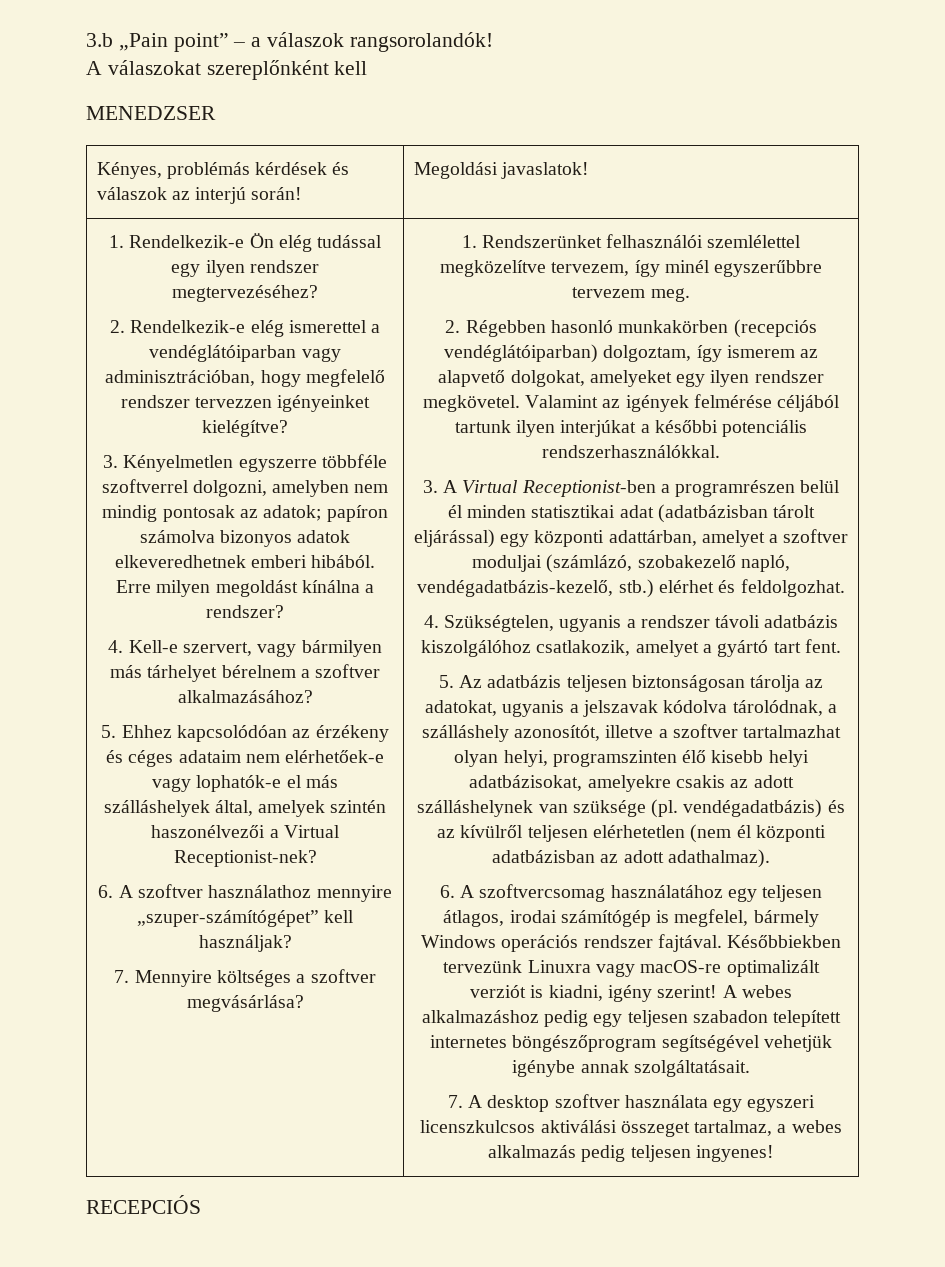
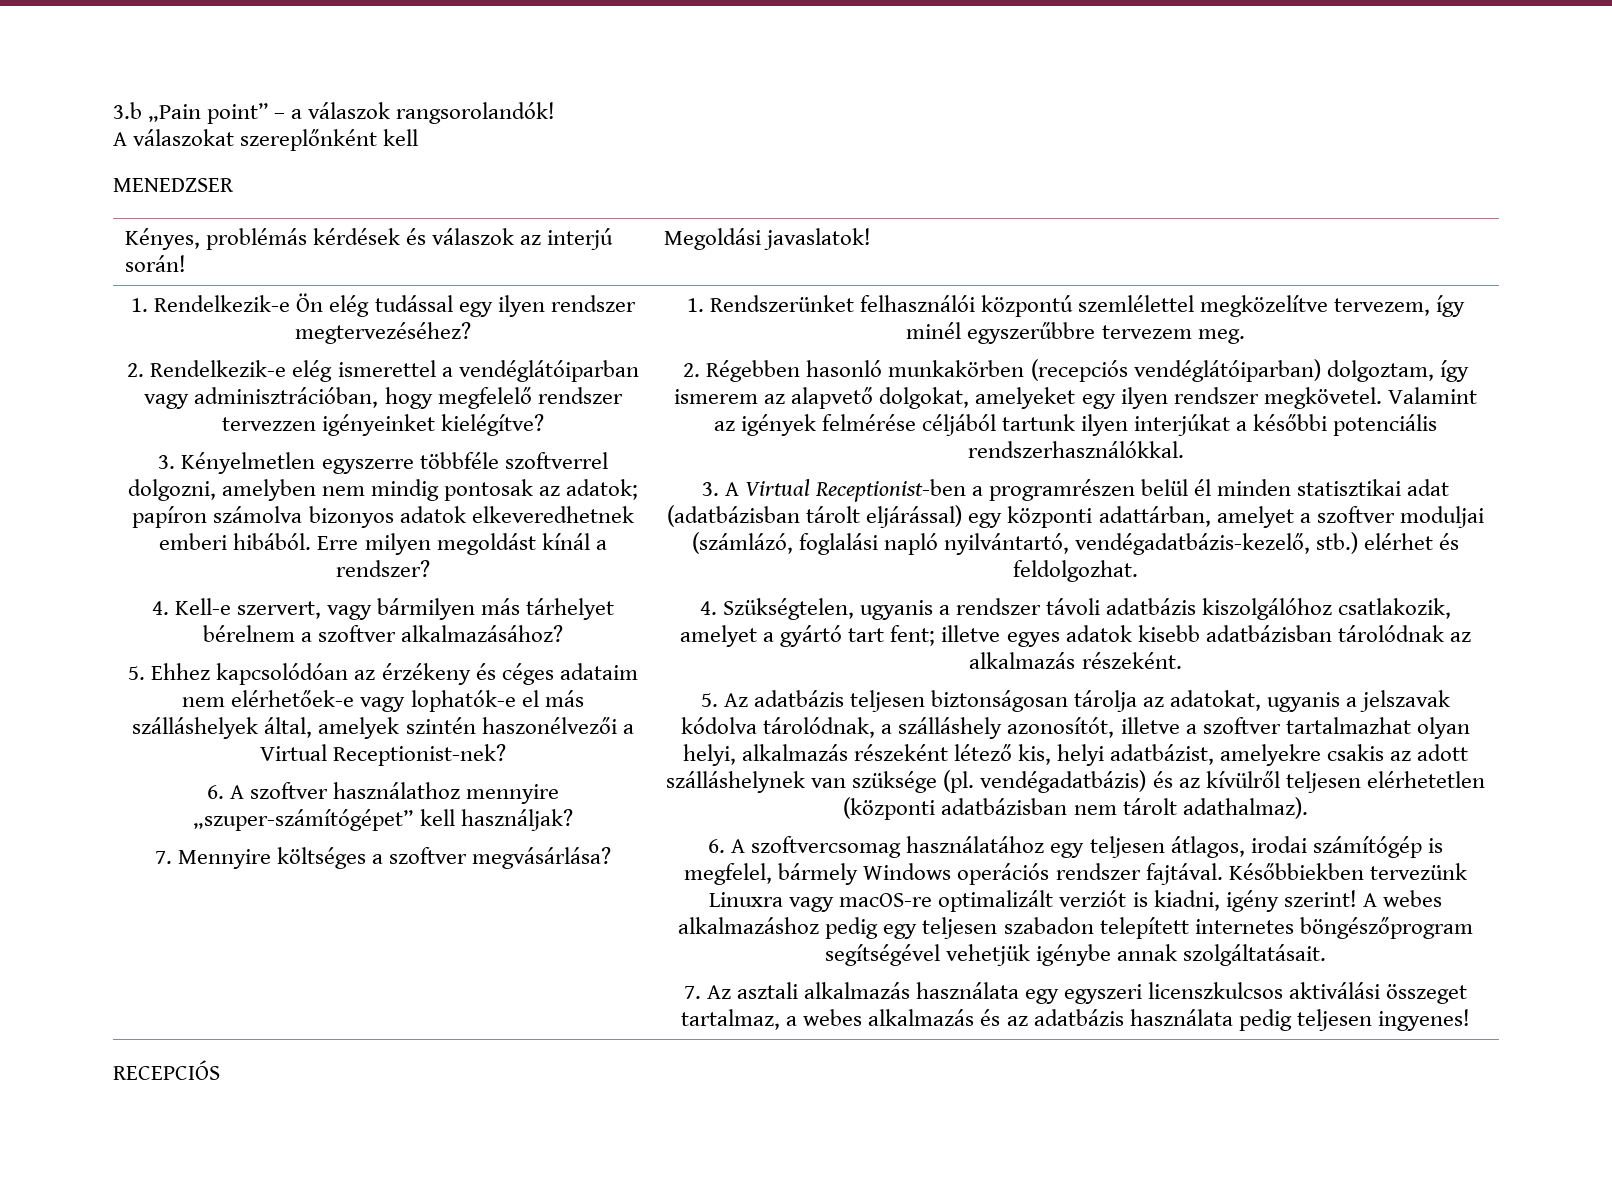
- Erre milyen megoldást kínálna a rendszer?
+ Erre milyen megoldást kínál a rendszer?
- 1. Rendszerünket felhasználói szemlélettel megközelítve tervezem, így minél egyszerűbbre tervezem meg.
+ 1. Rendszerünket felhasználói központú szemlélettel megközelítve tervezem, így minél egyszerűbbre tervezem meg.
- 3. A Virtual Receptionist-ben a programrészen belül él minden statisztikai adat (adatbázisban tárolt eljárással) egy központi adattárban, amelyet a szoftver moduljai (számlázó, szobakezelő napló, vendégadatbázis-kezelő, stb.) elérhet és feldolgozhat.
+ 3. A Virtual Receptionist-ben a programrészen belül él minden statisztikai adat (adatbázisban tárolt eljárással) egy központi adattárban, amelyet a szoftver moduljai (számlázó, foglalási napló nyilvántartó, vendégadatbázis-kezelő, stb.) elérhet és feldolgozhat.
- 4. Szükségtelen, ugyanis a rendszer távoli adatbázis kiszolgálóhoz csatlakozik, amelyet a gyártó tart fent.
+ 4. Szükségtelen, ugyanis a rendszer távoli adatbázis kiszolgálóhoz csatlakozik, amelyet a gyártó tart fent; illetve egyes adatok kisebb adatbázisban tárolódnak az alkalmazás részeként.
- 5. Az adatbázis teljesen biztonságosan tárolja az adatokat, ugyanis a jelszavak kódolva tárolódnak, a szálláshely azonosítót, illetve a szoftver tartalmazhat olyan helyi, programszinten élő kisebb helyi adatbázisokat, amelyekre csakis az adott szálláshelynek van szüksége (pl. vendégadatbázis) és az kívülről teljesen elérhetetlen (nem él központi adatbázisban az adott adathalmaz).
+ 5. Az adatbázis teljesen biztonságosan tárolja az adatokat, ugyanis a jelszavak kódolva tárolódnak, a szálláshely azonosítót, illetve a szoftver tartalmazhat olyan helyi, alkalmazás részeként létező kis, helyi adatbázist, amelyekre csakis az adott szálláshelynek van szüksége (pl. vendégadatbázis) és az kívülről teljesen elérhetetlen (központi adatbázisban nem tárolt adathalmaz).
- 7. A desktop szoftver használata egy egyszeri licenszkulcsos aktiválási összeget tartalmaz, a webes alkalmazás pedig teljesen ingyenes!
+ 7. Az asztali alkalmazás használata egy egyszeri licenszkulcsos aktiválási összeget tartalmaz, a webes alkalmazás és az adatbázis használata pedig teljesen ingyenes!

